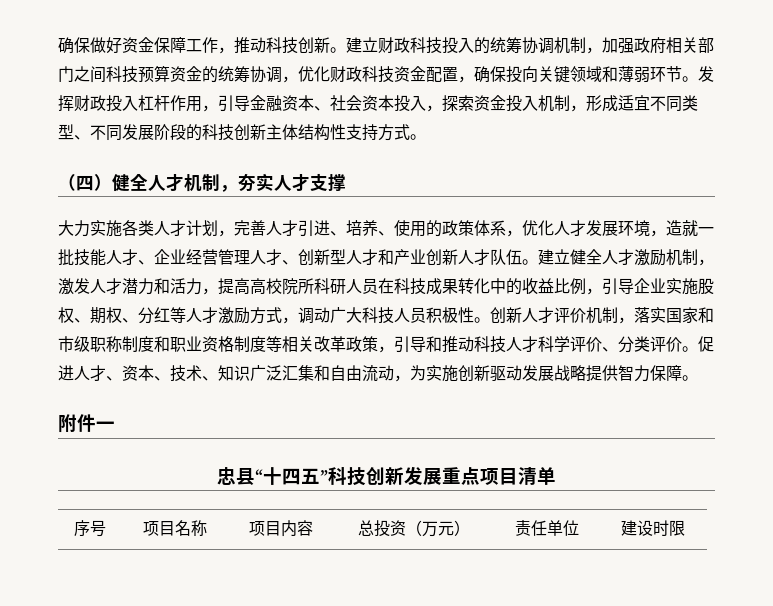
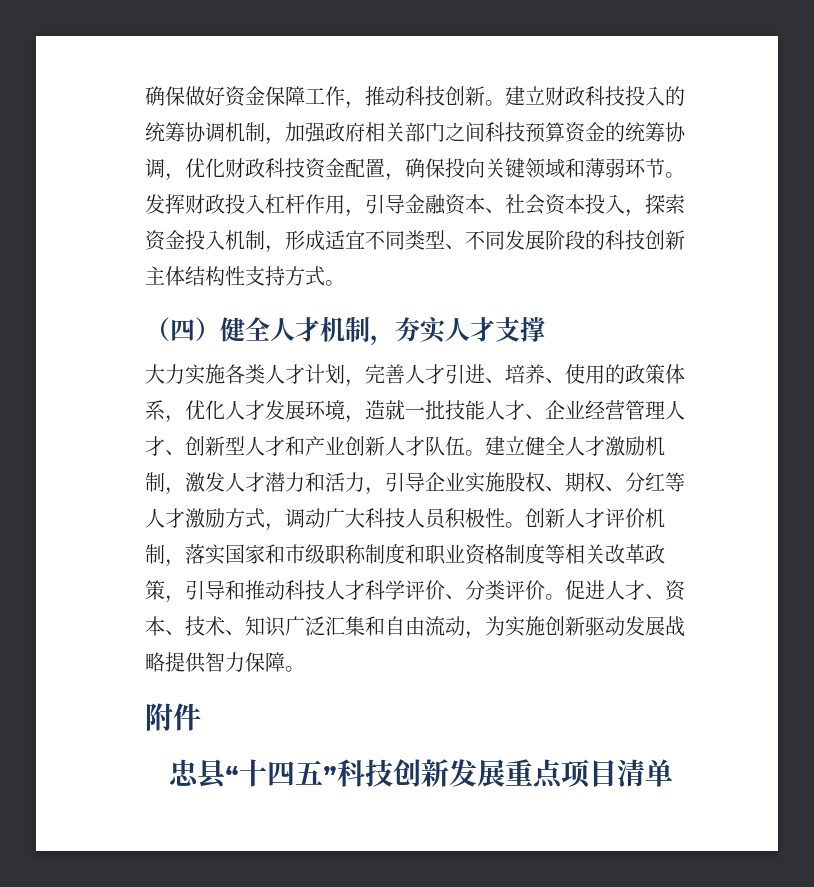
- 建立健全人才激励机制，激发人才潜力和活力，提高高校院所科研人员在科技成果转化中的收益比例，引导企业实施股权、期权、分红等人才激励方式，调动广大科技人员积极性。
+ 建立健全人才激励机制，激发人才潜力和活力，引导企业实施股权、期权、分红等人才激励方式，调动广大科技人员积极性。
- 附件一
+ 附件
- 序号 | 项目名称 | 项目内容 | 总投资（万元） | 责任单位 | 建设时限

